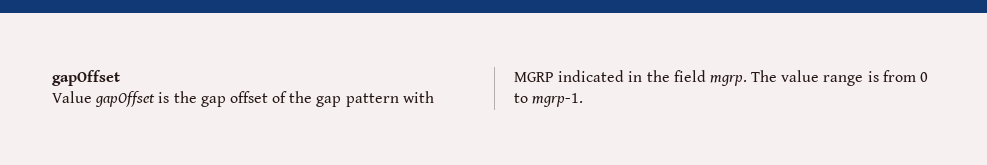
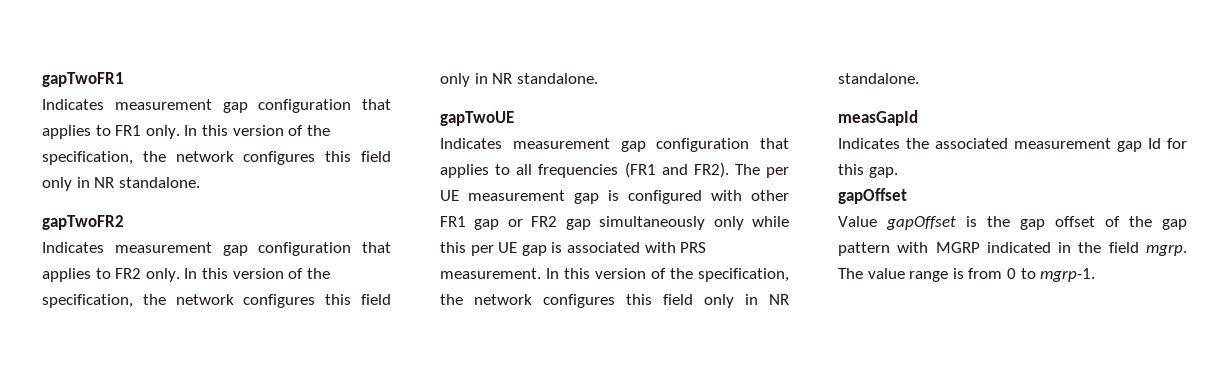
+ gapTwoFR1
+ Indicates measurement gap configuration that applies to FR1 only. In this version of the specification, the network configures this field only in NR standalone.
+ gapTwoFR2
+ Indicates measurement gap configuration that applies to FR2 only. In this version of the specification, the network configures this field only in NR standalone.
+ gapTwoUE
+ Indicates measurement gap configuration that applies to all frequencies (FR1 and FR2). The per UE measurement gap is configured with other FR1 gap or FR2 gap simultaneously only while this per UE gap is associated with PRS measurement. In this version of the specification, the network configures this field only in NR standalone.
+ measGapId
+ Indicates the associated measurement gap Id for this gap.

